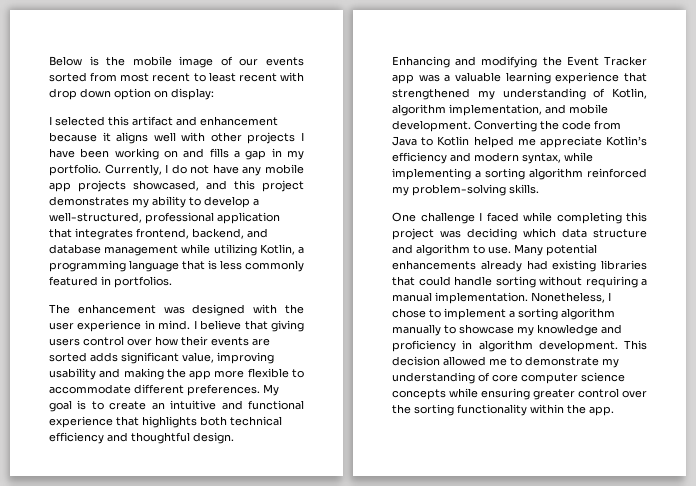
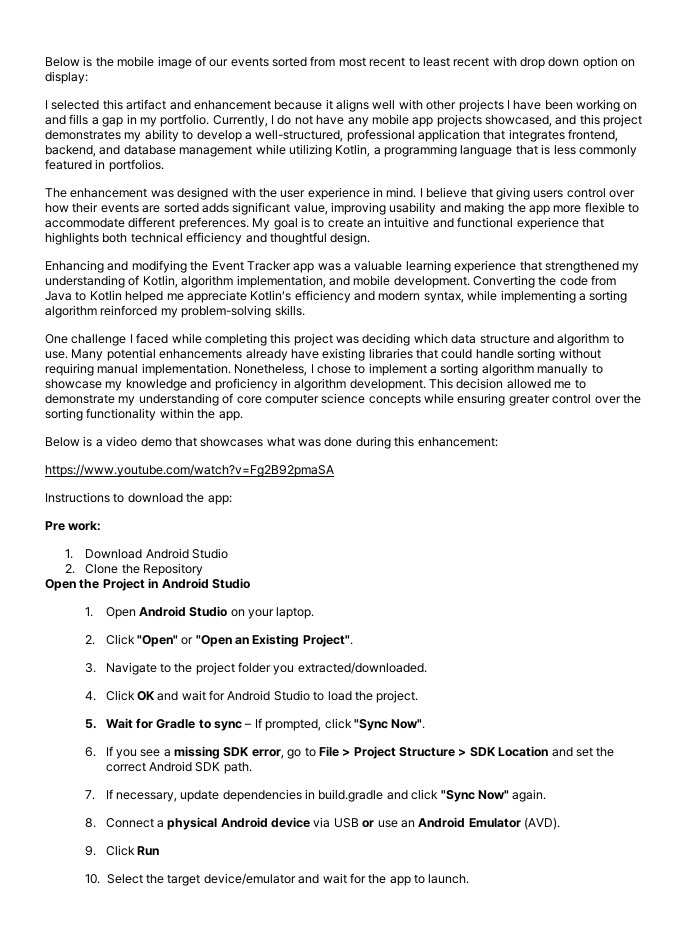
- Many potential enhancements already had existing libraries that could handle sorting without requiring a manual implementation.
+ Many potential enhancements already have existing libraries that could handle sorting without requiring manual implementation.
+ Below is a video demo that showcases what was done during this enhancement:
+ https://www.youtube.com/watch?v=Fg2B92pmaSA
+ Instructions to download the app:
+ Pre work:
+ 1. Download Android Studio
+ 2. Clone the Repository
+ Open the Project in Android Studio
+ 1. Open Android Studio on your laptop.
+ 2. Click "Open" or "Open an Existing Project".
+ 3. Navigate to the project folder you extracted/downloaded.
+ 4. Click OK and wait for Android Studio to load the project.
+ 5. Wait for Gradle to sync – If prompted, click "Sync Now".
+ 6. If you see a missing SDK error, go to File > Project Structure > SDK Location and set the correct Android SDK path.
+ 7. If necessary, update dependencies in build.gradle and click "Sync Now" again.
+ 8. Connect a physical Android device via USB or use an Android Emulator (AVD).
+ 9. Click Run
+ 10. Select the target device/emulator and wait for the app to launch.

